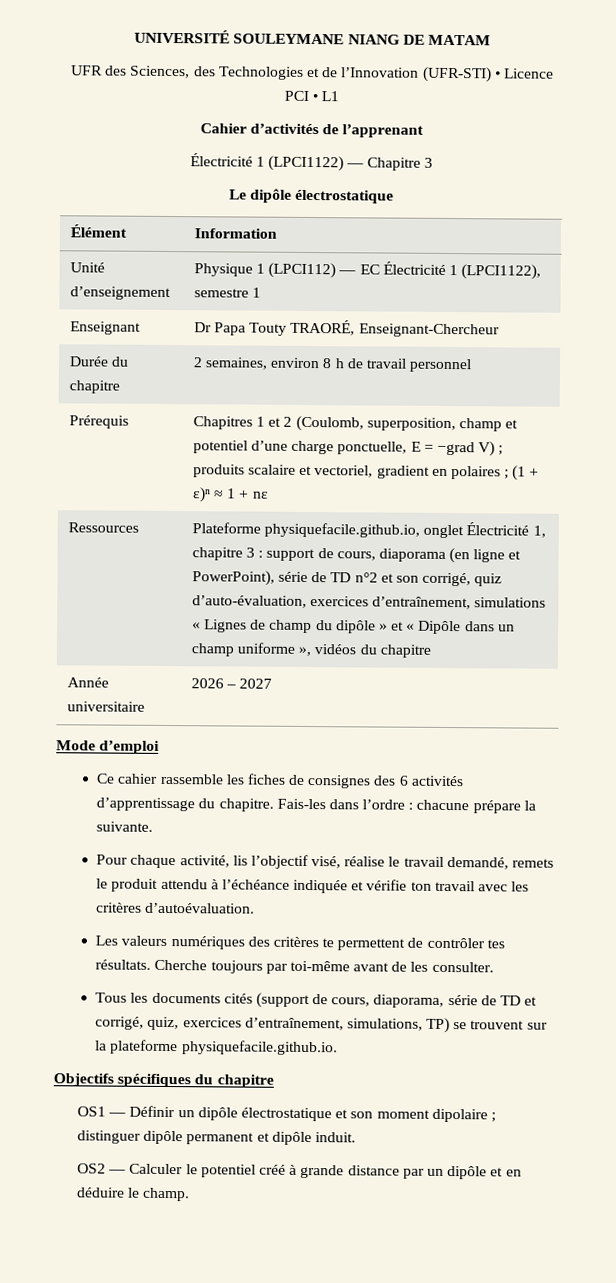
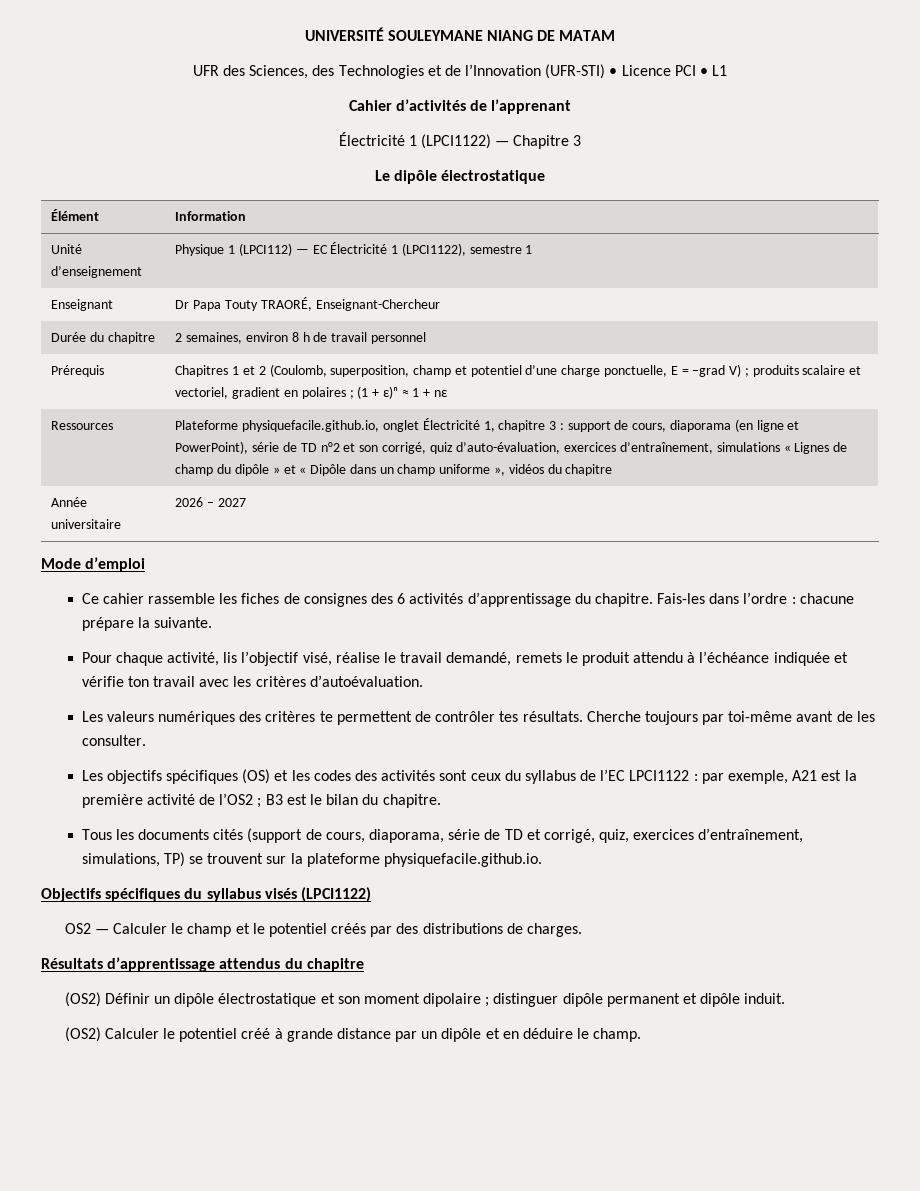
+ Les objectifs spécifiques (OS) et les codes des activités sont ceux du syllabus de l’EC LPCI1122 : par exemple, A21 est la première activité de l’OS2 ; B3 est le bilan du chapitre.
- Objectifs spécifiques du chapitre
- OS1 — Définir un dipôle électrostatique et son moment dipolaire ; distinguer dipôle permanent et dipôle induit.
+ Objectifs spécifiques du syllabus visés (LPCI1122)
+ OS2 — Calculer le champ et le potentiel créés par des distributions de charges.
+ Résultats d’apprentissage attendus du chapitre
+ (OS2) Définir un dipôle électrostatique et son moment dipolaire ; distinguer dipôle permanent et dipôle induit.
- OS2 — Calculer le potentiel créé à grande distance par un dipôle et en déduire le champ.
+ (OS2) Calculer le potentiel créé à grande distance par un dipôle et en déduire le champ.

